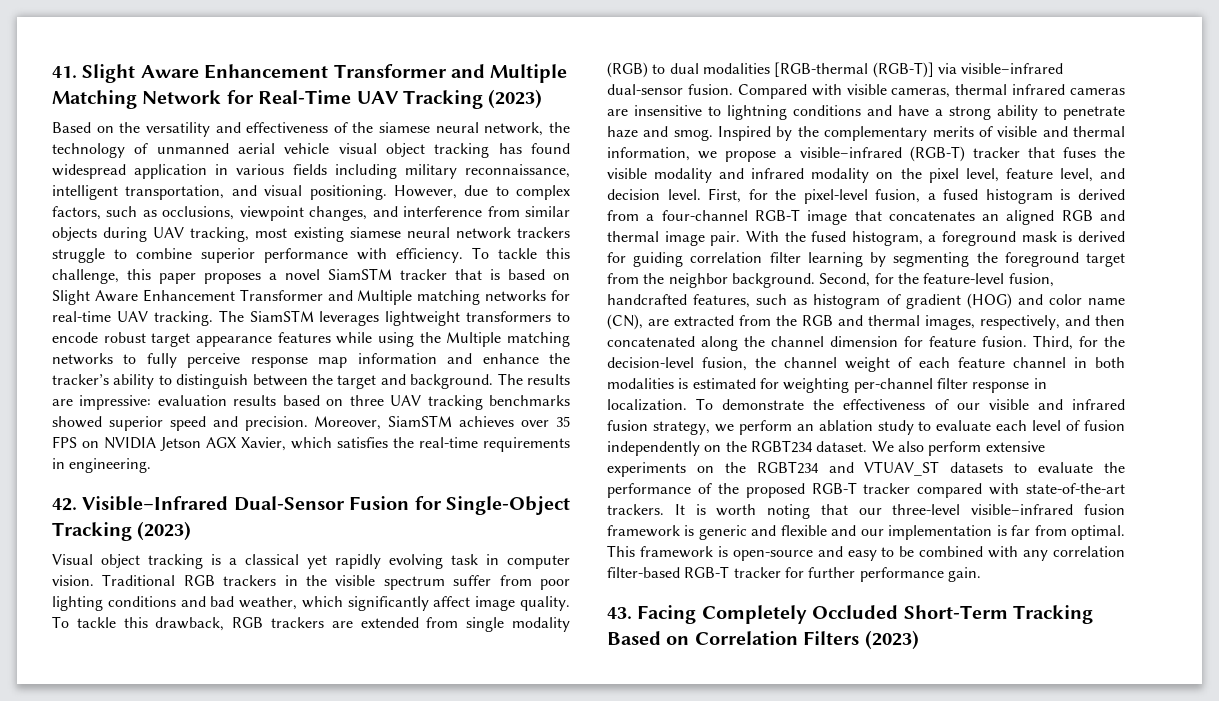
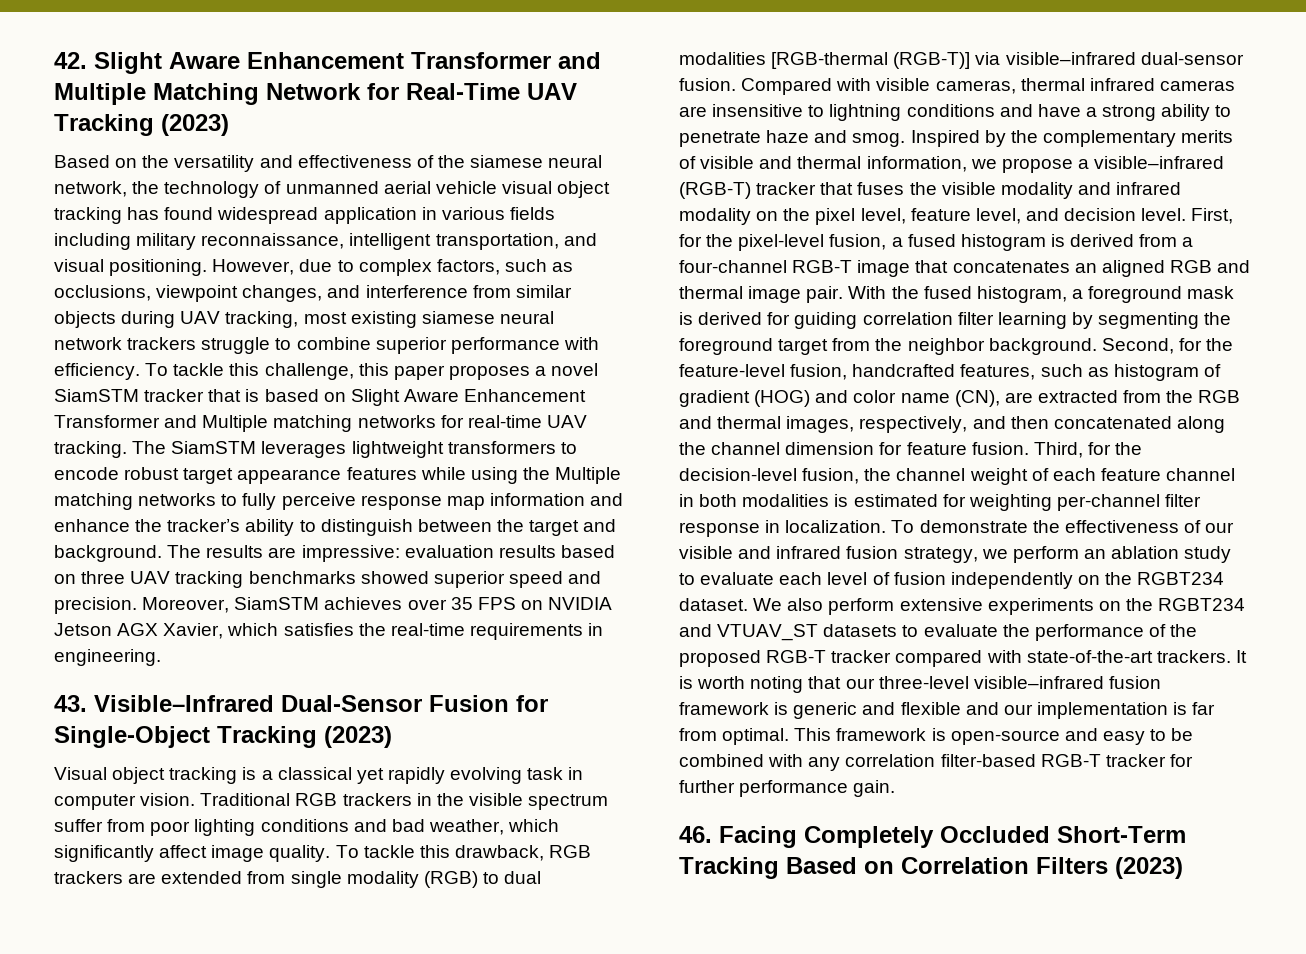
- 41. Slight Aware Enhancement Transformer and Multiple Matching Network for Real-Time UAV Tracking (2023)
+ 42. Slight Aware Enhancement Transformer and Multiple Matching Network for Real-Time UAV Tracking (2023)
- 42. Visible–Infrared Dual-Sensor Fusion for Single-Object Tracking (2023)
+ 43. Visible–Infrared Dual-Sensor Fusion for Single-Object Tracking (2023)
- 43. Facing Completely Occluded Short-Term Tracking Based on Correlation Filters (2023)
+ 46. Facing Completely Occluded Short-Term Tracking Based on Correlation Filters (2023)

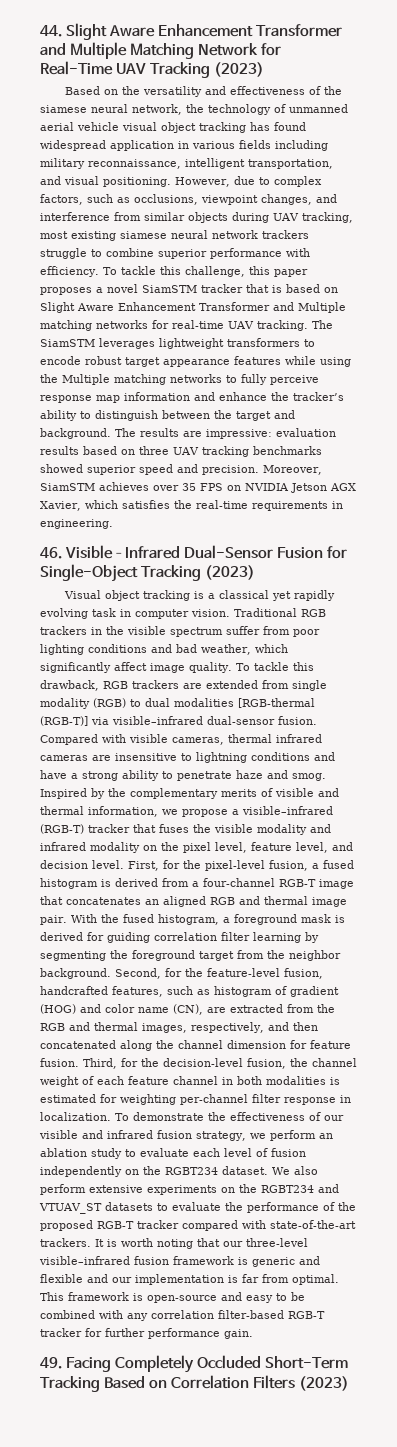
- 42. Slight Aware Enhancement Transformer and Multiple Matching Network for Real-Time UAV Tracking (2023)
+ 44. Slight Aware Enhancement Transformer and Multiple Matching Network for Real-Time UAV Tracking (2023)
- 43. Visible–Infrared Dual-Sensor Fusion for Single-Object Tracking (2023)
+ 46. Visible–Infrared Dual-Sensor Fusion for Single-Object Tracking (2023)
- 46. Facing Completely Occluded Short-Term Tracking Based on Correlation Filters (2023)
+ 49. Facing Completely Occluded Short-Term Tracking Based on Correlation Filters (2023)

